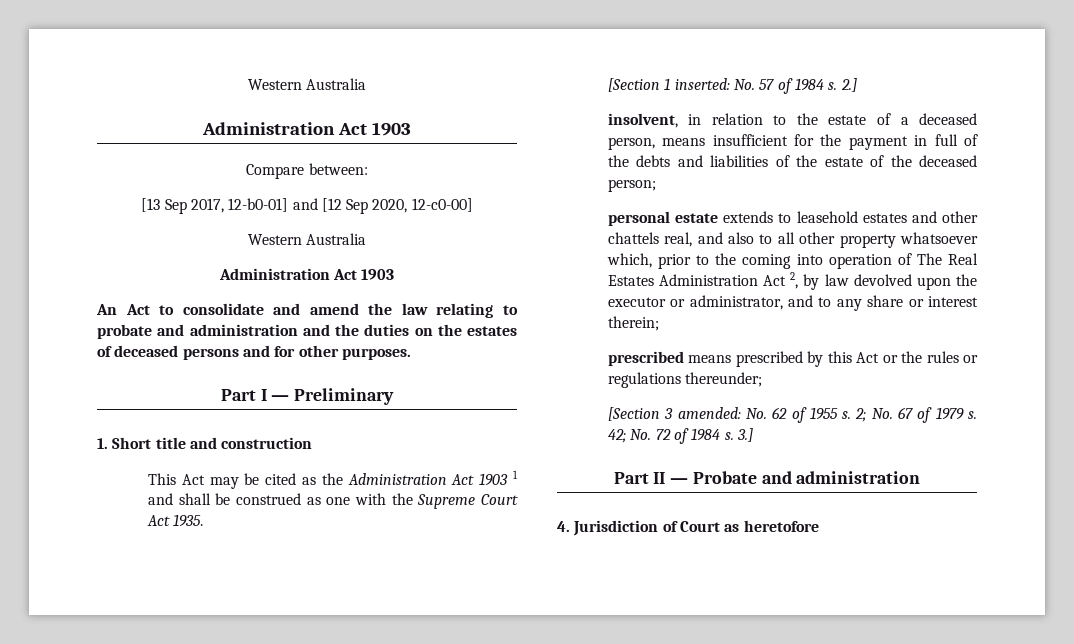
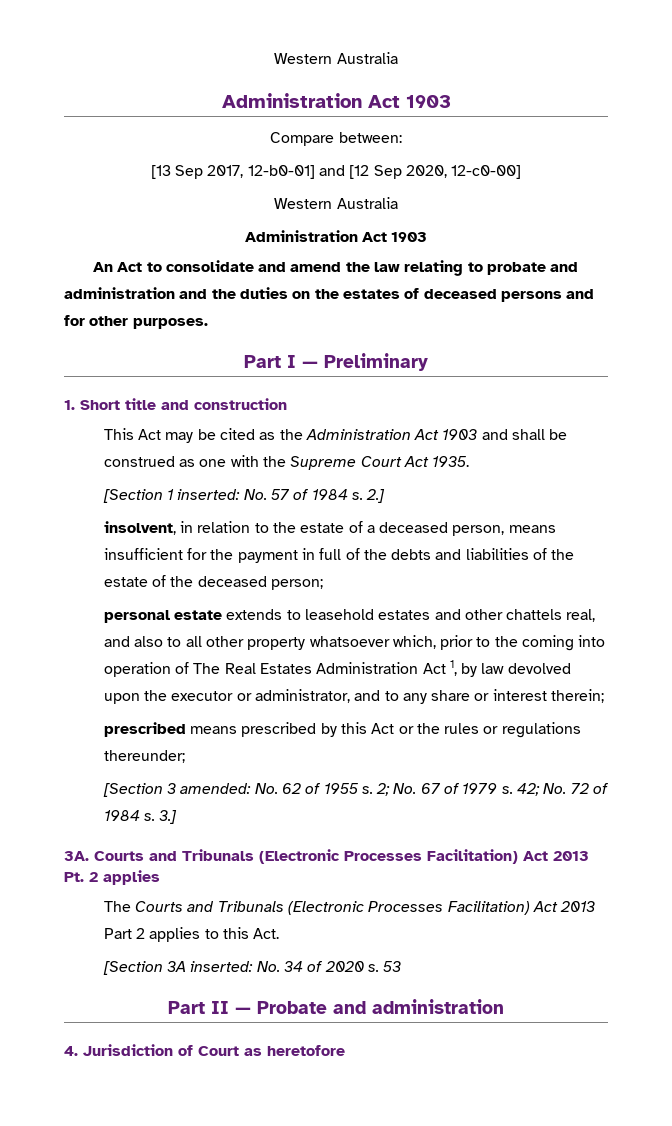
- This Act may be cited as the Administration Act 1903 1 and shall be construed as one with the Supreme Court Act 1935.
+ This Act may be cited as the Administration Act 1903 and shall be construed as one with the Supreme Court Act 1935.
- personal estate extends to leasehold estates and other chattels real, and also to all other property whatsoever which, prior to the coming into operation of The Real Estates Administration Act 2, by law devolved upon the executor or administrator, and to any share or interest therein;
+ personal estate extends to leasehold estates and other chattels real, and also to all other property whatsoever which, prior to the coming into operation of The Real Estates Administration Act 1, by law devolved upon the executor or administrator, and to any share or interest therein;
+ 3A. Courts and Tribunals (Electronic Processes Facilitation) Act 2013 Pt. 2 applies
+ The Courts and Tribunals (Electronic Processes Facilitation) Act 2013 Part 2 applies to this Act.
+ [Section 3A inserted: No. 34 of 2020 s. 53

